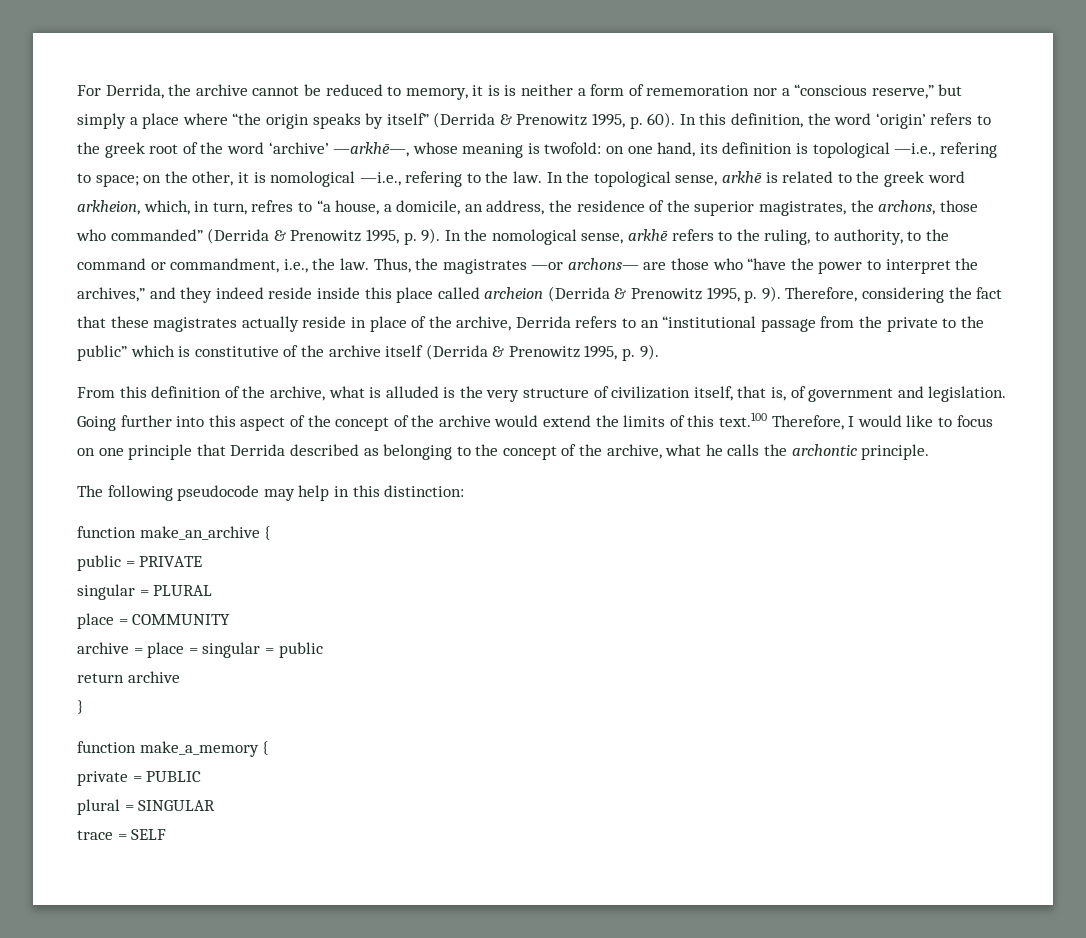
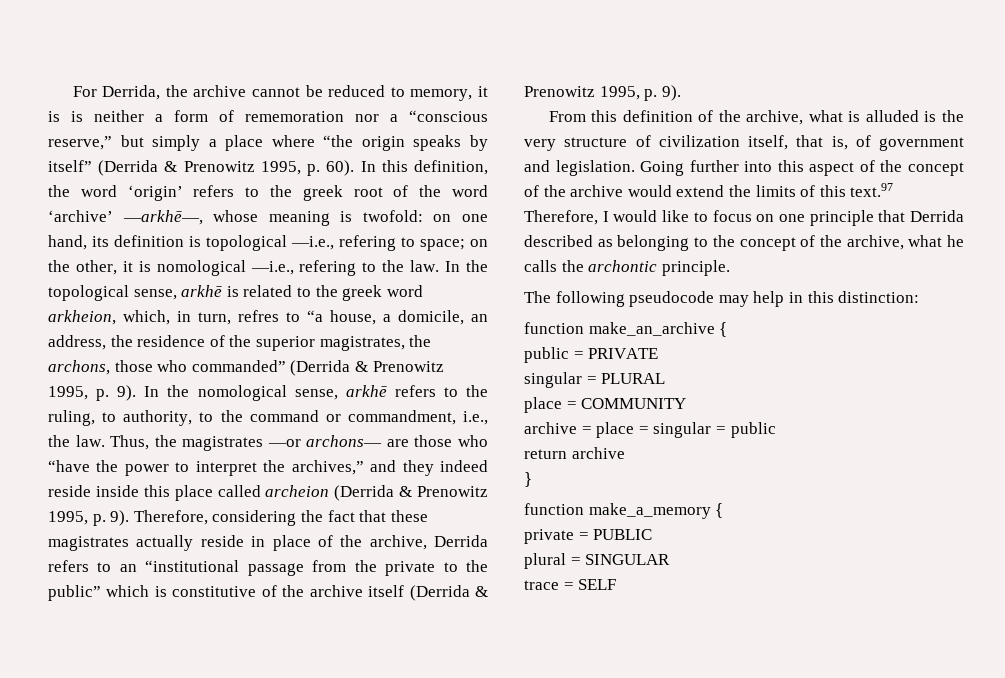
- Going further into this aspect of the concept of the archive would extend the limits of this text.100 Therefore, I would like to focus on one principle that Derrida described as belonging to the concept of the archive, what he calls the archontic principle.
+ Going further into this aspect of the concept of the archive would extend the limits of this text.97 Therefore, I would like to focus on one principle that Derrida described as belonging to the concept of the archive, what he calls the archontic principle.

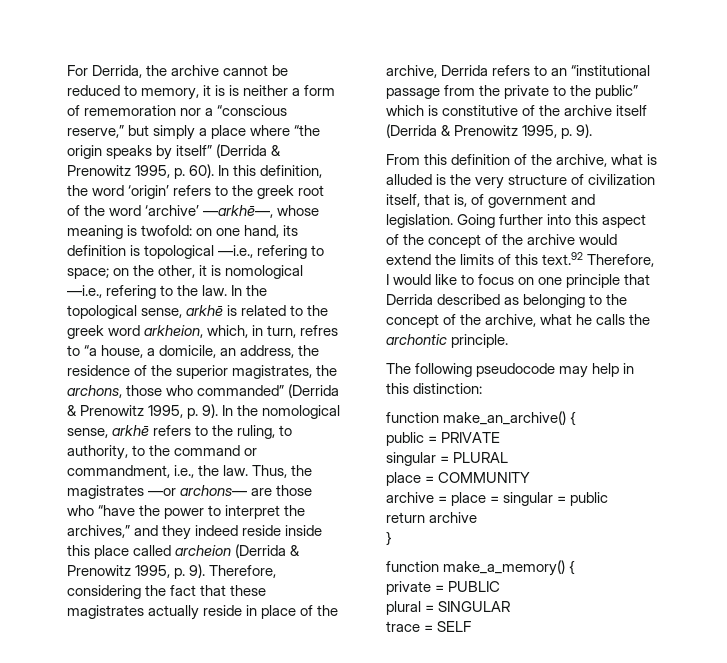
- Going further into this aspect of the concept of the archive would extend the limits of this text.97 Therefore, I would like to focus on one principle that Derrida described as belonging to the concept of the archive, what he calls the archontic principle.
+ Going further into this aspect of the concept of the archive would extend the limits of this text.92 Therefore, I would like to focus on one principle that Derrida described as belonging to the concept of the archive, what he calls the archontic principle.
- function make_an_archive {
+ function make_an_archive() {
- function make_a_memory {
+ function make_a_memory() {

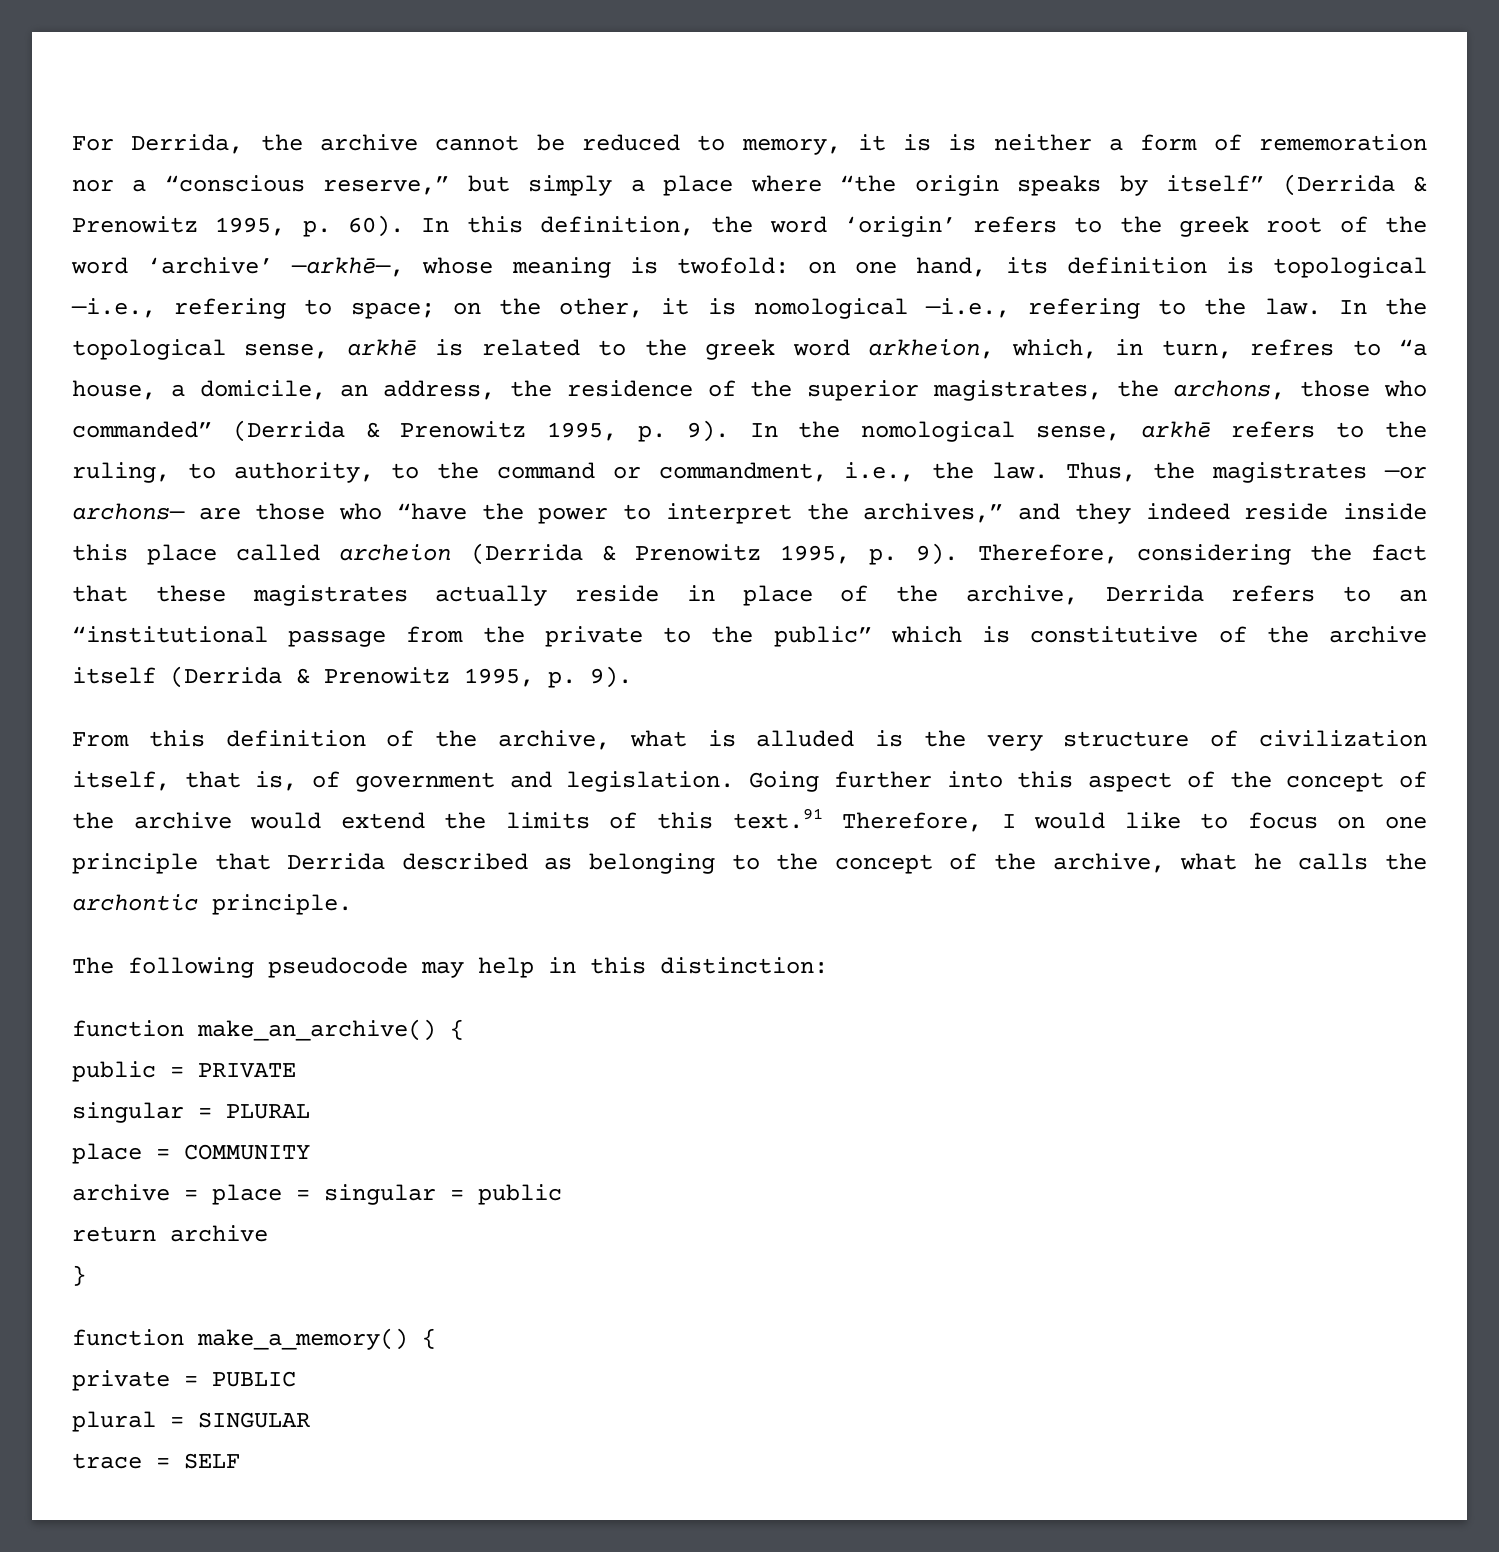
- Going further into this aspect of the concept of the archive would extend the limits of this text.92 Therefore, I would like to focus on one principle that Derrida described as belonging to the concept of the archive, what he calls the archontic principle.
+ Going further into this aspect of the concept of the archive would extend the limits of this text.91 Therefore, I would like to focus on one principle that Derrida described as belonging to the concept of the archive, what he calls the archontic principle.

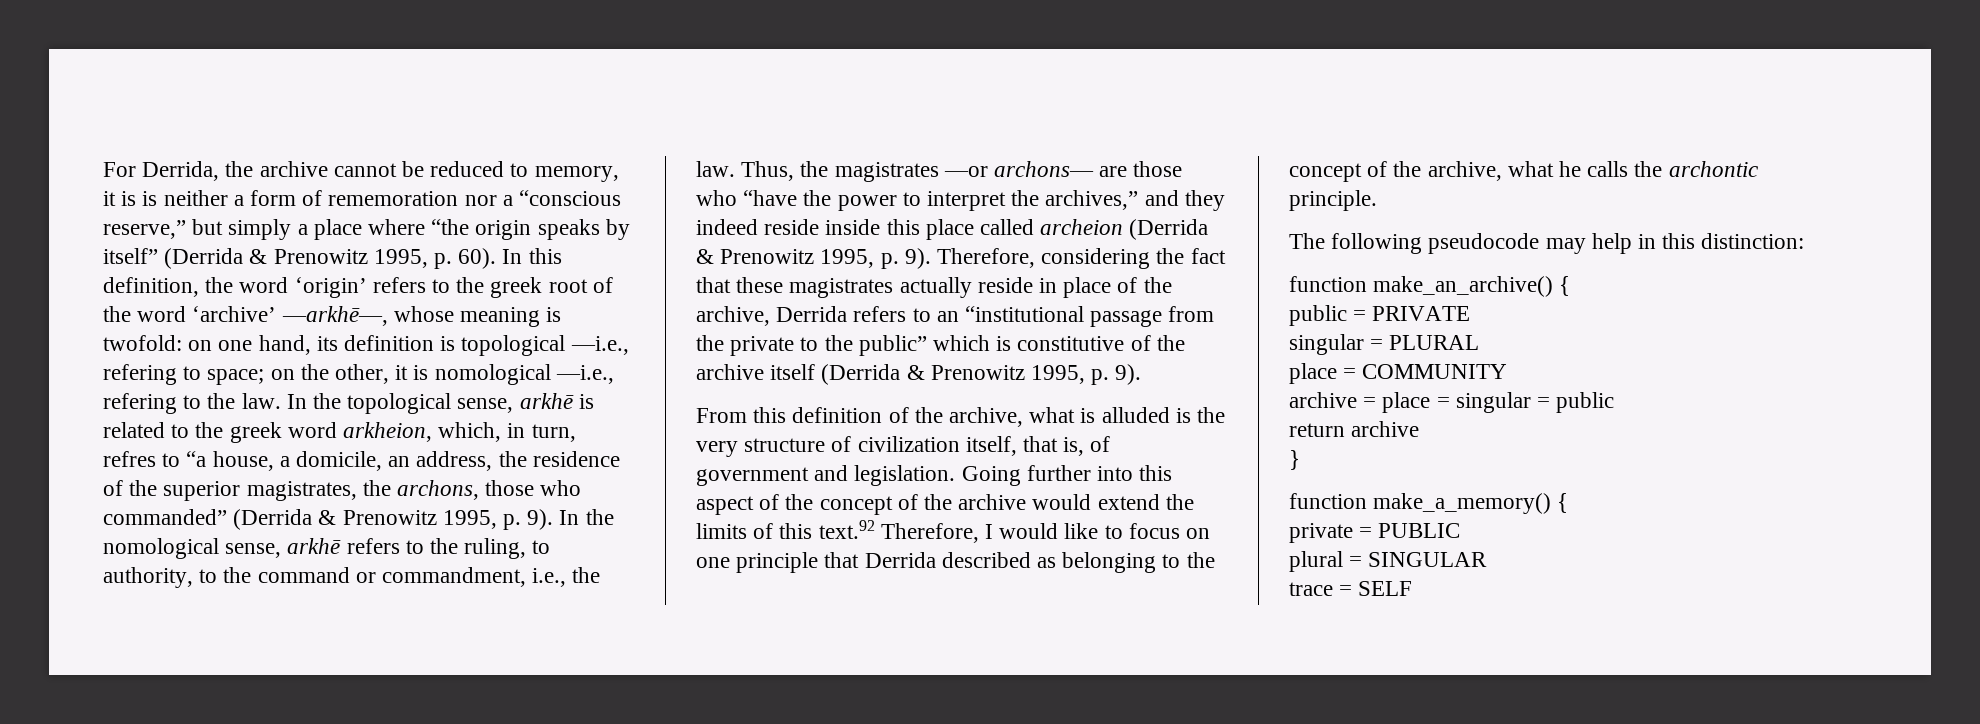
- Going further into this aspect of the concept of the archive would extend the limits of this text.91 Therefore, I would like to focus on one principle that Derrida described as belonging to the concept of the archive, what he calls the archontic principle.
+ Going further into this aspect of the concept of the archive would extend the limits of this text.92 Therefore, I would like to focus on one principle that Derrida described as belonging to the concept of the archive, what he calls the archontic principle.

